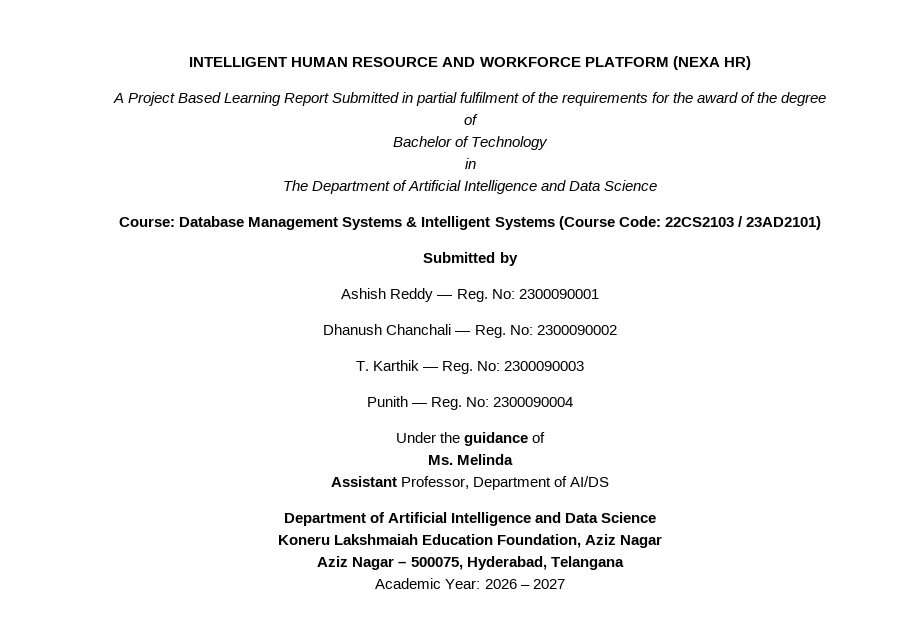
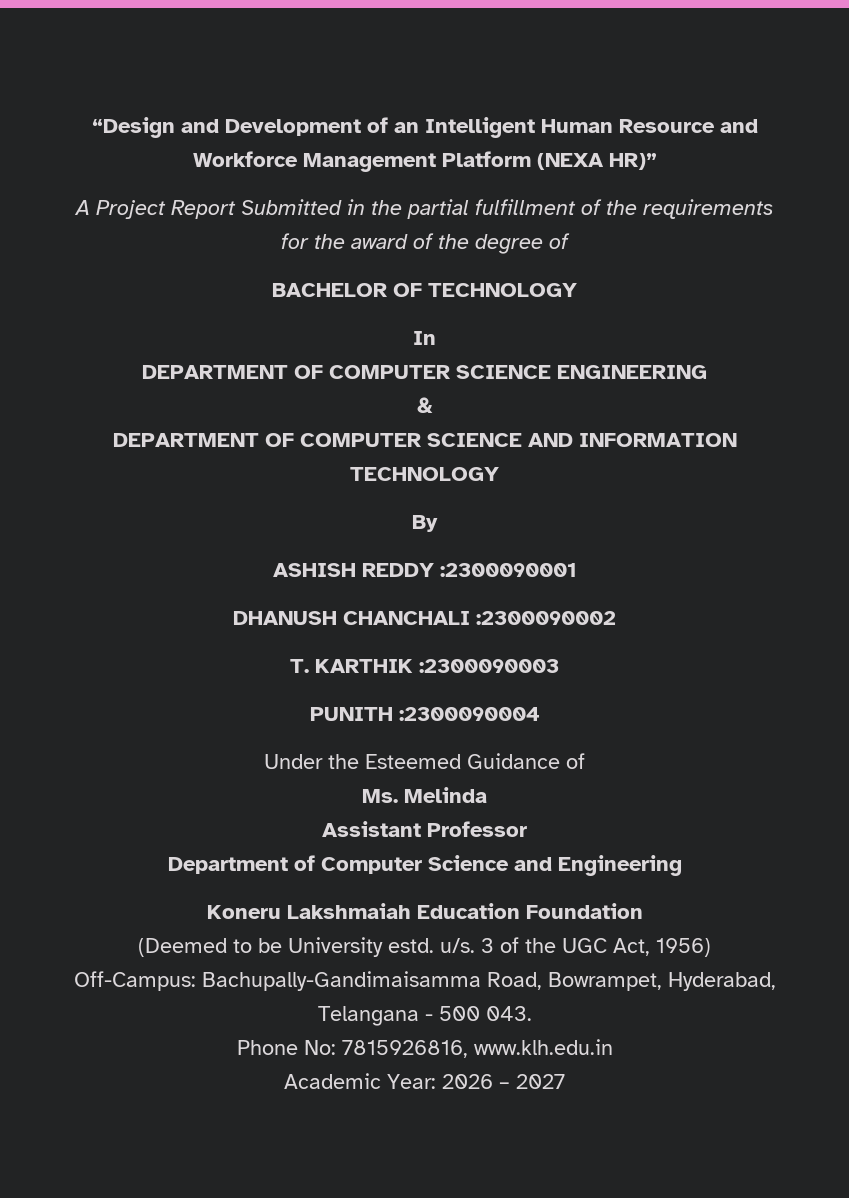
- INTELLIGENT HUMAN RESOURCE AND WORKFORCE PLATFORM (NEXA HR)
+ “Design and Development of an Intelligent Human Resource and Workforce Management Platform (NEXA HR)”
- A Project Based Learning Report Submitted in partial fulfilment of the requirements for the award of the degree
- of
- Bachelor of Technology
- in
- The Department of Artificial Intelligence and Data Science
- Course: Database Management Systems & Intelligent Systems (Course Code: 22CS2103 / 23AD2101)
- Submitted by
- Ashish Reddy — Reg. No: 2300090001
- Dhanush Chanchali — Reg. No: 2300090002
- T. Karthik — Reg. No: 2300090003
- Punith — Reg. No: 2300090004
+ A Project Report Submitted in the partial fulfillment of the requirements for the award of the degree of
+ BACHELOR OF TECHNOLOGY
+ In
+ DEPARTMENT OF COMPUTER SCIENCE ENGINEERING
+ &
+ DEPARTMENT OF COMPUTER SCIENCE AND INFORMATION TECHNOLOGY
+ By
+ ASHISH REDDY :2300090001
+ DHANUSH CHANCHALI :2300090002
+ T. KARTHIK :2300090003
+ PUNITH :2300090004
- Under the guidance of
+ Under the Esteemed Guidance of
- Assistant Professor, Department of AI/DS
- Department of Artificial Intelligence and Data Science
- Koneru Lakshmaiah Education Foundation, Aziz Nagar
- Aziz Nagar – 500075, Hyderabad, Telangana
+ Assistant Professor
+ Department of Computer Science and Engineering
+ Koneru Lakshmaiah Education Foundation
+ (Deemed to be University estd. u/s. 3 of the UGC Act, 1956)
+ Off-Campus: Bachupally-Gandimaisamma Road, Bowrampet, Hyderabad, Telangana - 500 043.
+ Phone No: 7815926816, www.klh.edu.in

